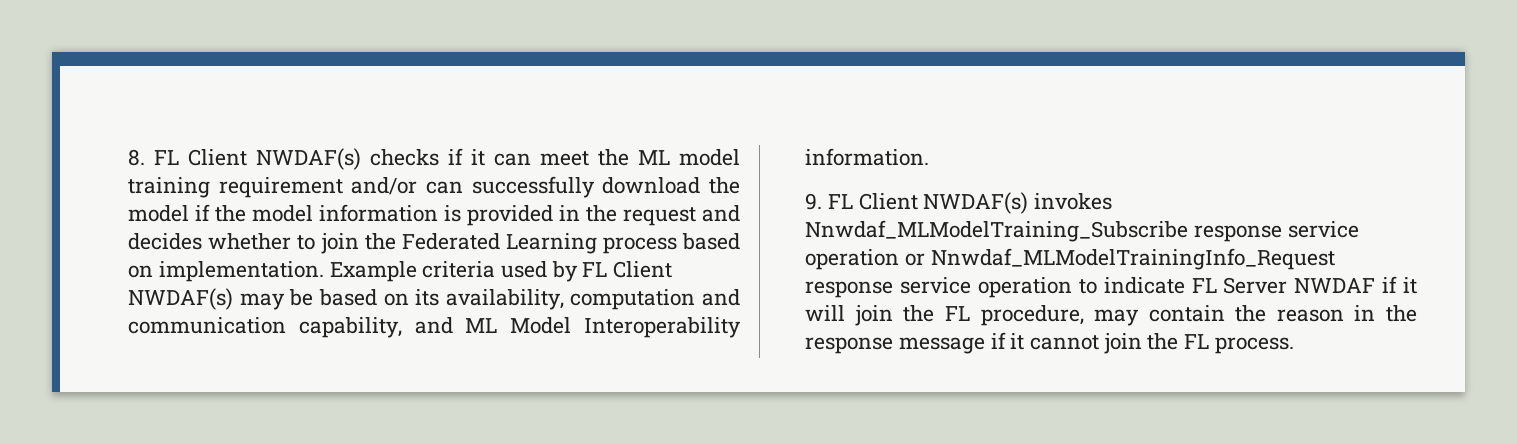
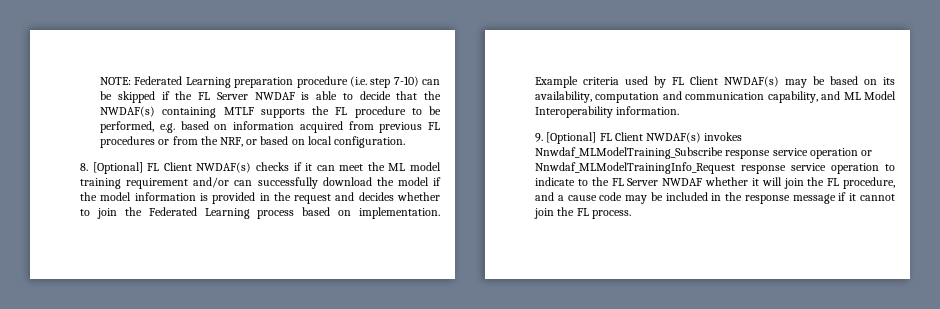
- 8. FL Client NWDAF(s) checks if it can meet the ML model training requirement and/or can successfully download the model if the model information is provided in the request and decides whether to join the Federated Learning process based on implementation.
+ NOTE: Federated Learning preparation procedure (i.e. step 7-10) can be skipped if the FL Server NWDAF is able to decide that the NWDAF(s) containing MTLF supports the FL procedure to be performed, e.g. based on information acquired from previous FL procedures or from the NRF, or based on local configuration.
+ 8. [Optional] FL Client NWDAF(s) checks if it can meet the ML model training requirement and/or can successfully download the model if the model information is provided in the request and decides whether to join the Federated Learning process based on implementation.
- 9. FL Client NWDAF(s) invokes Nnwdaf_MLModelTraining_Subscribe response service operation or Nnwdaf_MLModelTrainingInfo_Request response service operation to indicate FL Server NWDAF if it will join the FL procedure, may contain the reason in the response message if it cannot join the FL process.
+ 9. [Optional] FL Client NWDAF(s) invokes Nnwdaf_MLModelTraining_Subscribe response service operation or Nnwdaf_MLModelTrainingInfo_Request response service operation to indicate to the FL Server NWDAF whether it will join the FL procedure, and a cause code may be included in the response message if it cannot join the FL process.

